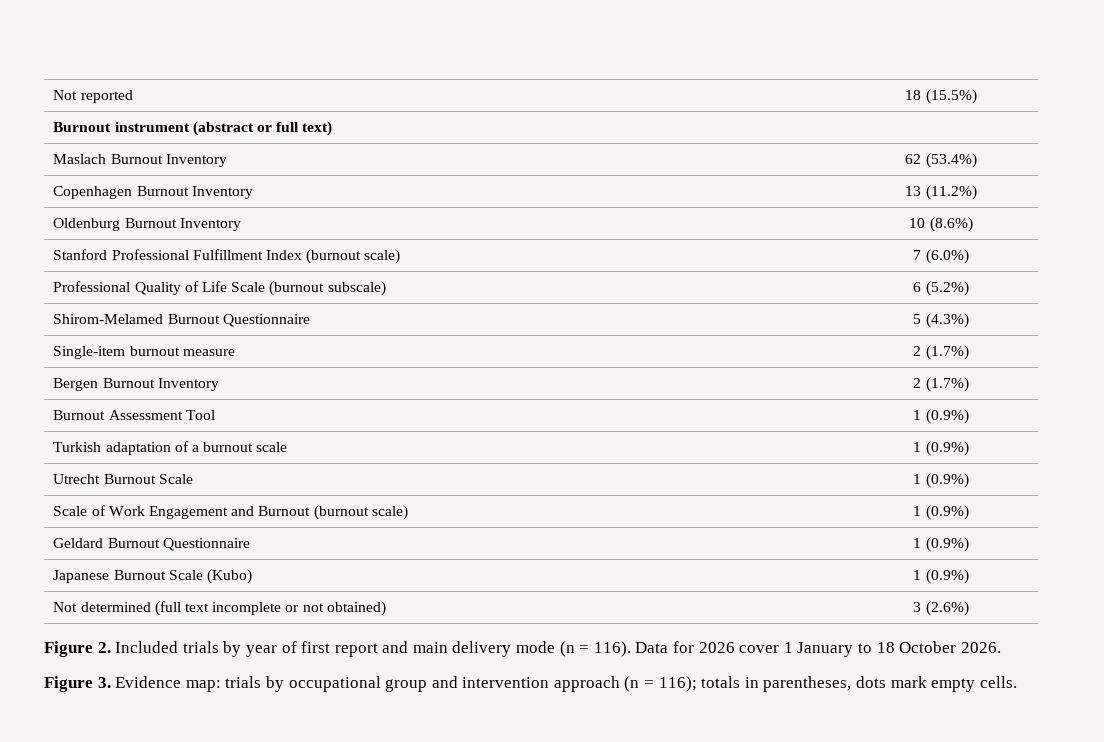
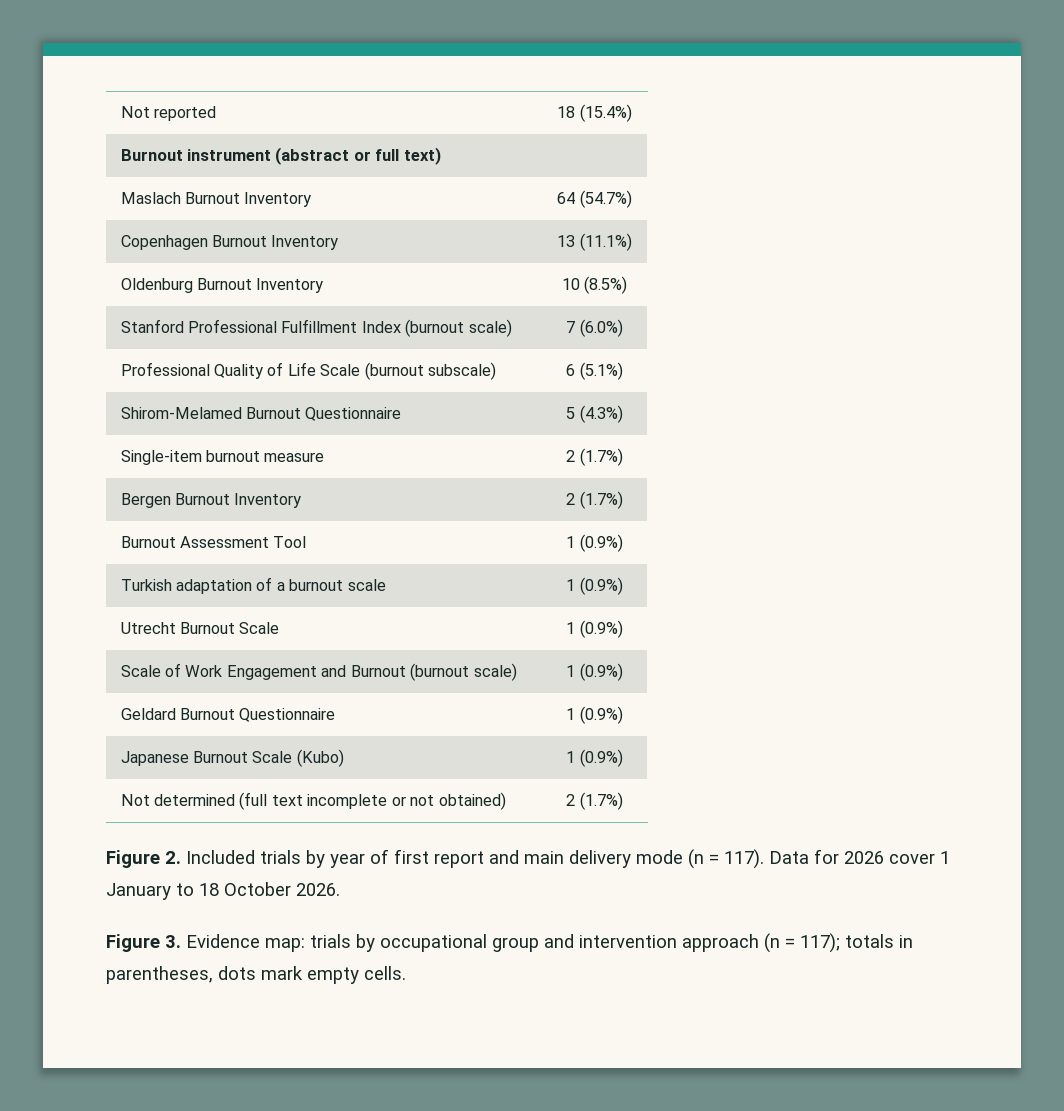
- Not reported | 18 (15.5%)
+ Not reported | 18 (15.4%)
- Maslach Burnout Inventory | 62 (53.4%)
+ Maslach Burnout Inventory | 64 (54.7%)
- Copenhagen Burnout Inventory | 13 (11.2%)
+ Copenhagen Burnout Inventory | 13 (11.1%)
- Oldenburg Burnout Inventory | 10 (8.6%)
+ Oldenburg Burnout Inventory | 10 (8.5%)
- Professional Quality of Life Scale (burnout subscale) | 6 (5.2%)
+ Professional Quality of Life Scale (burnout subscale) | 6 (5.1%)
- Not determined (full text incomplete or not obtained) | 3 (2.6%)
+ Not determined (full text incomplete or not obtained) | 2 (1.7%)
- Figure 2. Included trials by year of first report and main delivery mode (n = 116).
+ Figure 2. Included trials by year of first report and main delivery mode (n = 117).
- Figure 3. Evidence map: trials by occupational group and intervention approach (n = 116); totals in parentheses, dots mark empty cells.
+ Figure 3. Evidence map: trials by occupational group and intervention approach (n = 117); totals in parentheses, dots mark empty cells.

